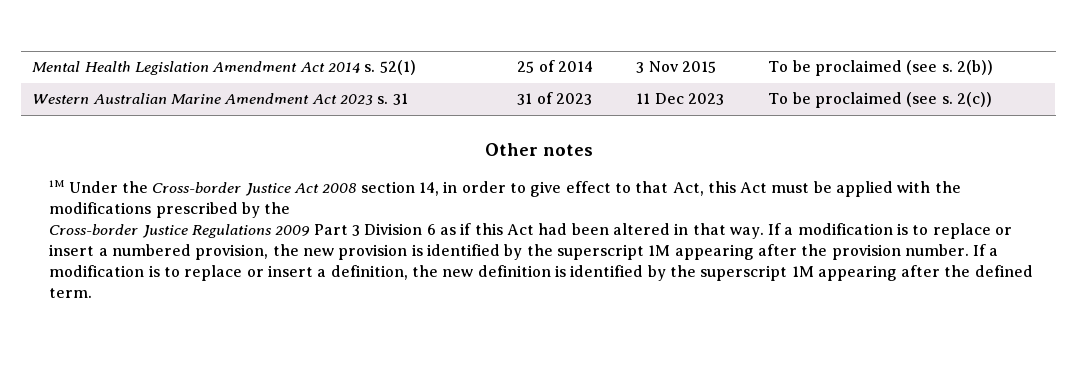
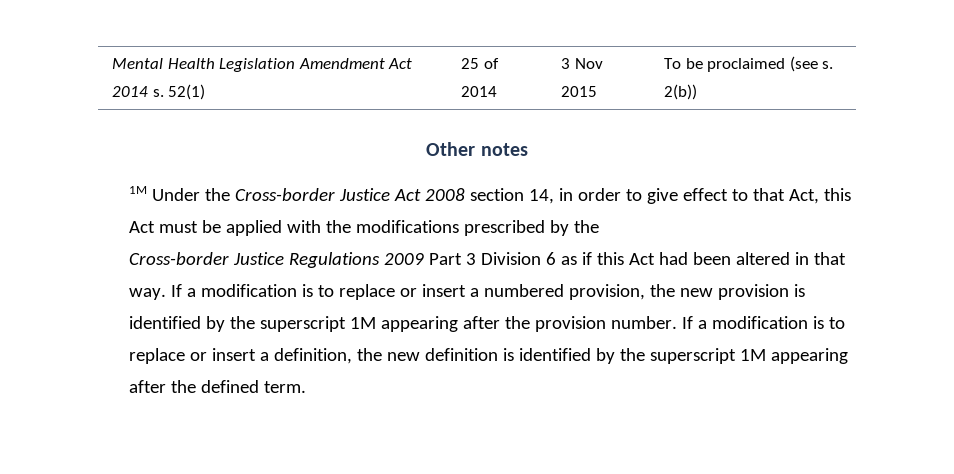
- Western Australian Marine Amendment Act 2023 s. 31 | 31 of 2023 | 11 Dec 2023 | To be proclaimed (see s. 2(c))

